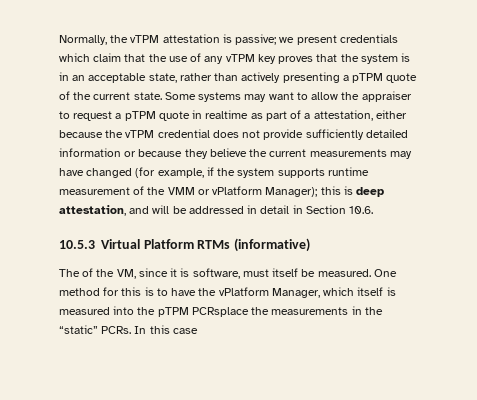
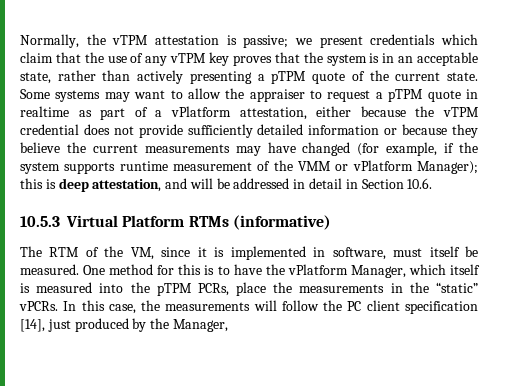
- Some systems may want to allow the appraiser to request a pTPM quote in realtime as part of a attestation, either because the vTPM credential does not provide sufficiently detailed information or because they believe the current measurements may have changed (for example, if the system supports runtime measurement of the VMM or vPlatform Manager);
+ Some systems may want to allow the appraiser to request a pTPM quote in realtime as part of a vPlatform attestation, either because the vTPM credential does not provide sufficiently detailed information or because they believe the current measurements may have changed (for example, if the system supports runtime measurement of the VMM or vPlatform Manager);
- The of the VM, since it is software, must itself be measured.
+ The RTM of the VM, since it is implemented in software, must itself be measured.
- One method for this is to have the vPlatform Manager, which itself is measured into the pTPM PCRsplace the measurements in the “static” PCRs.
+ One method for this is to have the vPlatform Manager, which itself is measured into the pTPM PCRs, place the measurements in the “static” vPCRs.
- In this case
+ In this case, the measurements will follow the PC client specification [14], just produced by the Manager,

